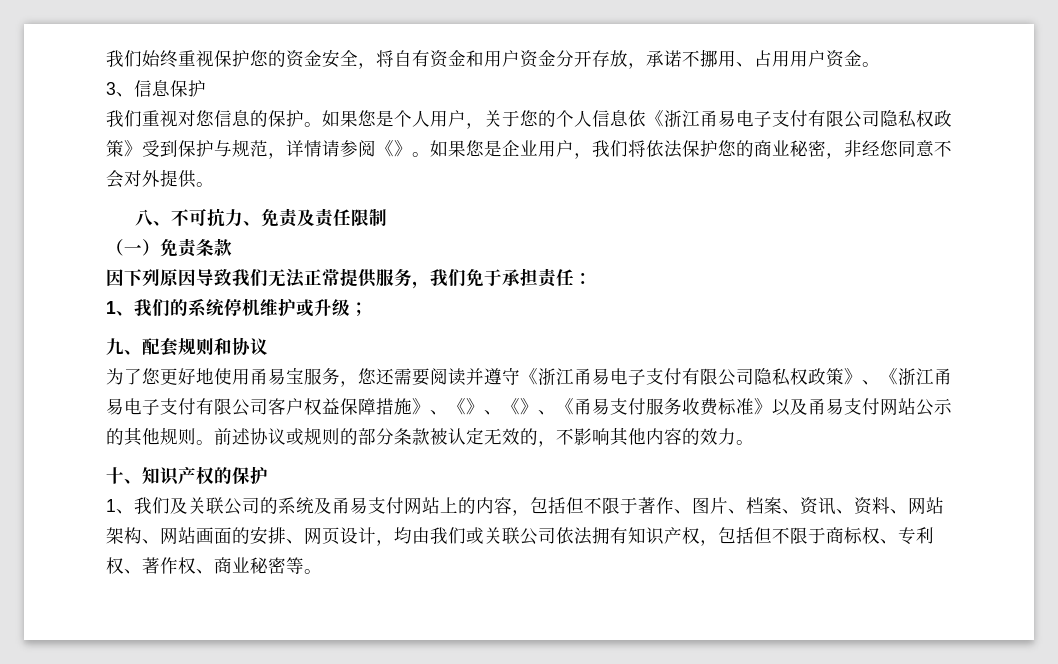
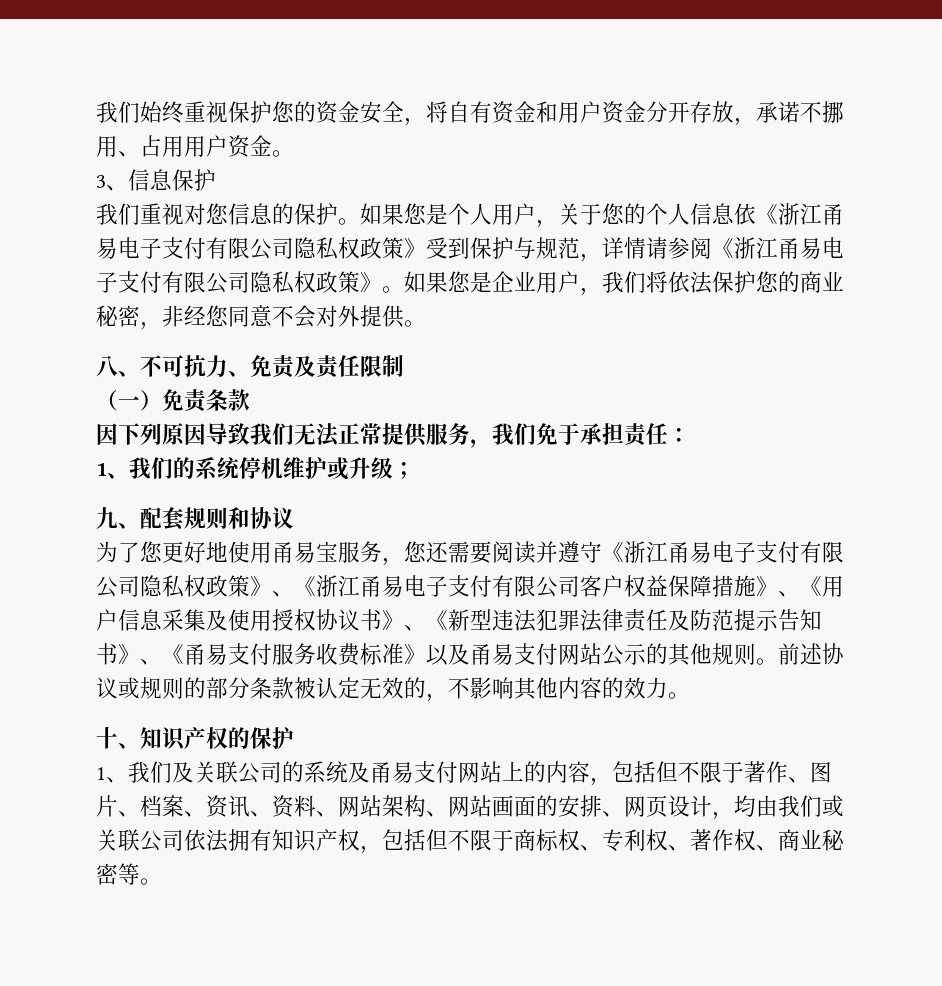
- 如果您是个人用户，关于您的个人信息依《浙江甬易电子支付有限公司隐私权政策》受到保护与规范，详情请参阅《》。
+ 如果您是个人用户，关于您的个人信息依《浙江甬易电子支付有限公司隐私权政策》受到保护与规范，详情请参阅《浙江甬易电子支付有限公司隐私权政策》。
- 为了您更好地使用甬易宝服务，您还需要阅读并遵守《浙江甬易电子支付有限公司隐私权政策》、《浙江甬易电子支付有限公司客户权益保障措施》、《》、《》、《甬易支付服务收费标准》以及甬易支付网站公示的其他规则。
+ 为了您更好地使用甬易宝服务，您还需要阅读并遵守《浙江甬易电子支付有限公司隐私权政策》、《浙江甬易电子支付有限公司客户权益保障措施》、《用户信息采集及使用授权协议书》、《新型违法犯罪法律责任及防范提示告知书》、《甬易支付服务收费标准》以及甬易支付网站公示的其他规则。

